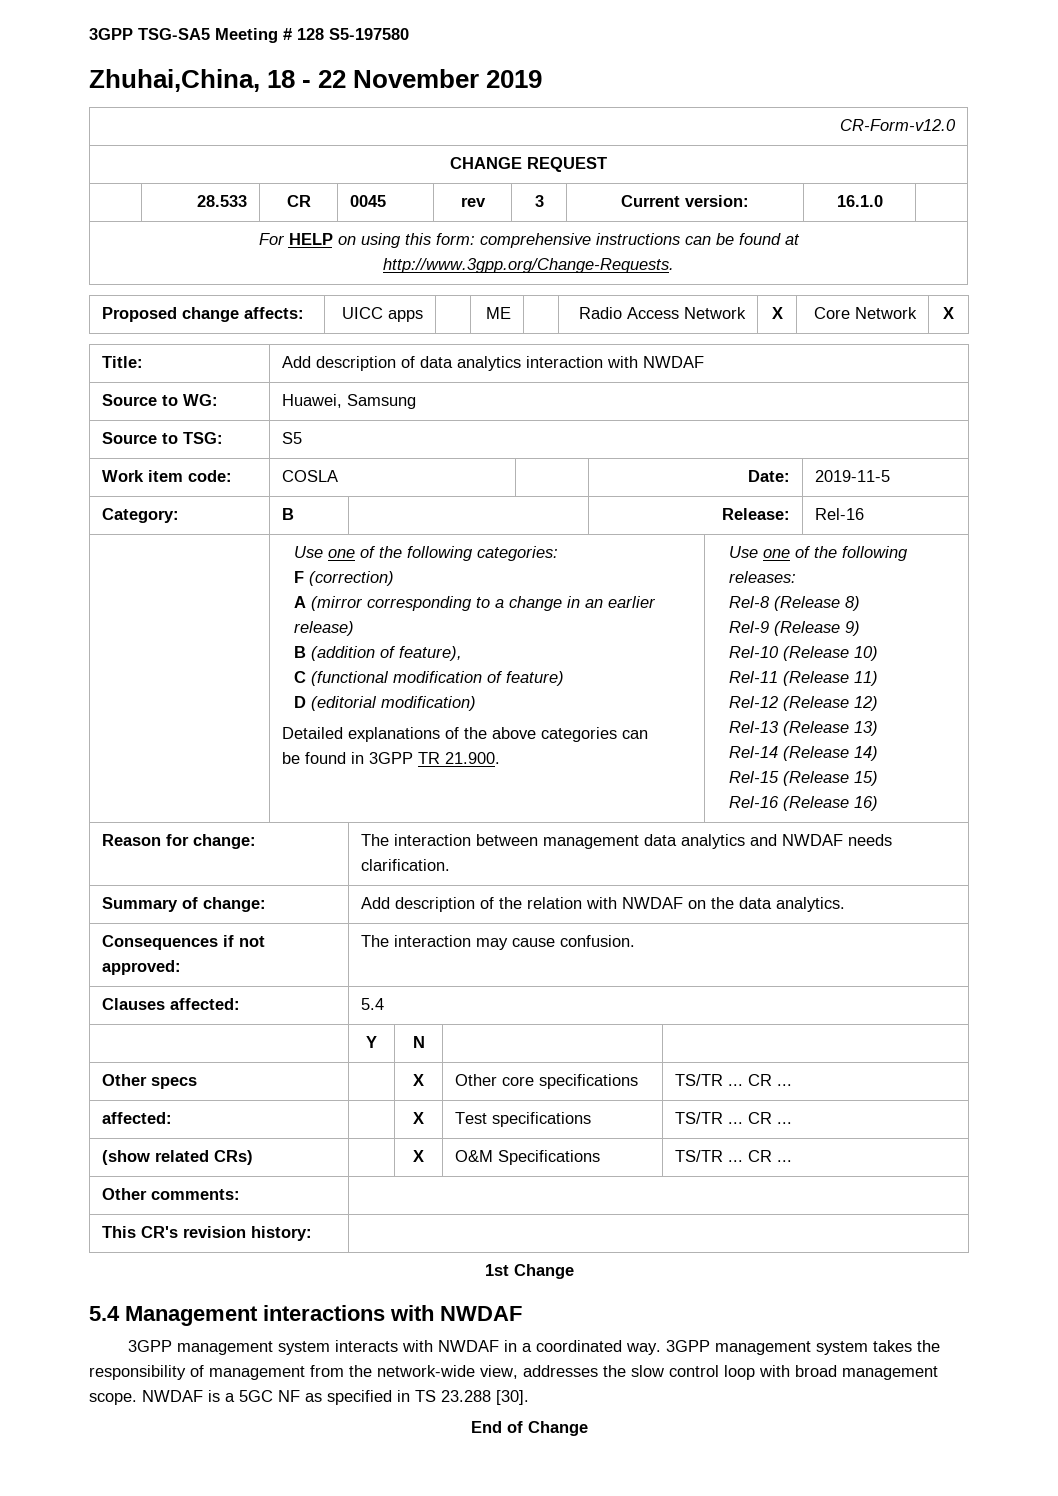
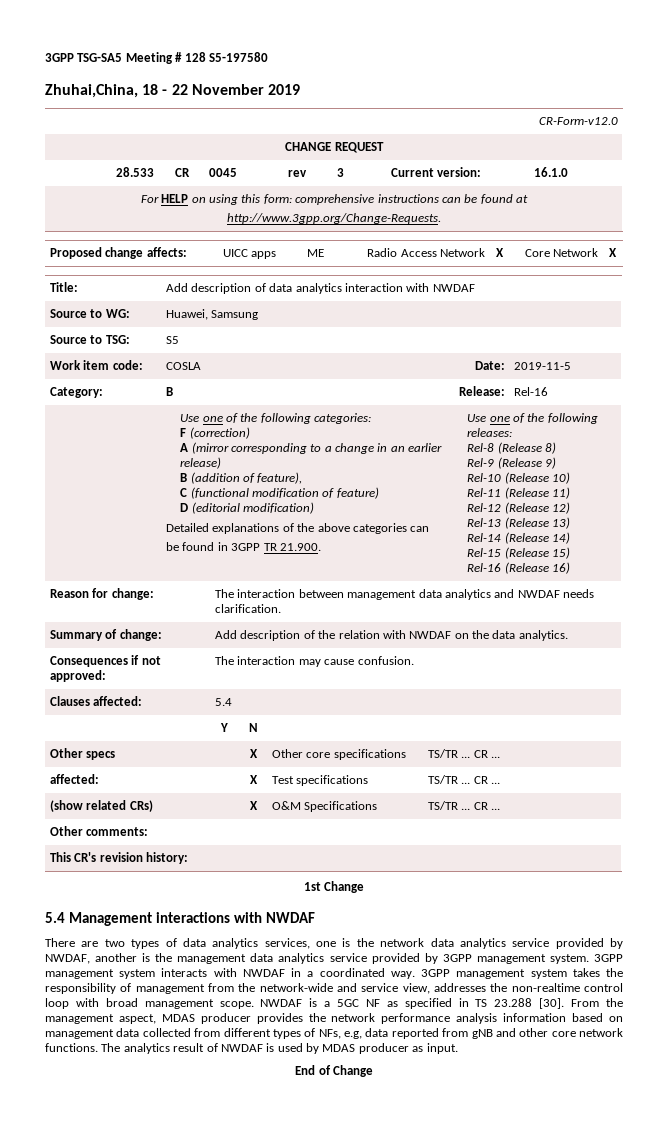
+ There are two types of data analytics services, one is the network data analytics service provided by NWDAF, another is the management data analytics service provided by 3GPP management system.
- 3GPP management system takes the responsibility of management from the network-wide view, addresses the slow control loop with broad management scope.
+ 3GPP management system takes the responsibility of management from the network-wide and service view, addresses the non-realtime control loop with broad management scope.
+ From the management aspect, MDAS producer provides the network performance analysis information based on management data collected from different types of NFs, e.g, data reported from gNB and other core network functions. The analytics result of NWDAF is used by MDAS producer as input.

